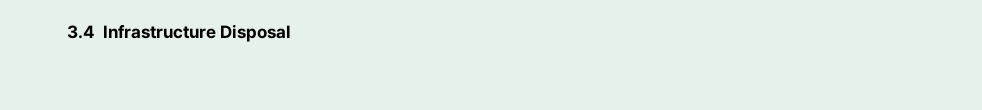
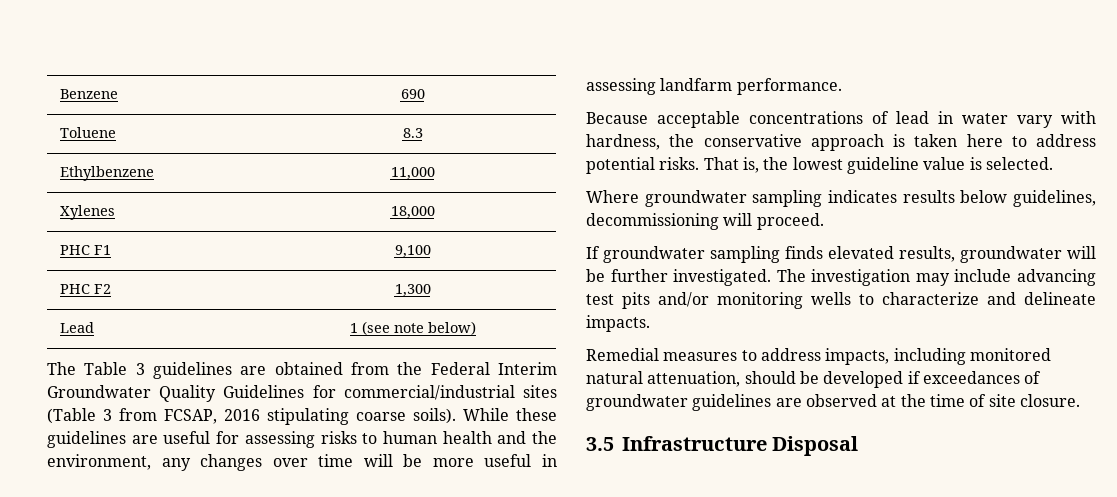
- 3.4 Infrastructure Disposal
+ Benzene | 690
+ Toluene | 8.3
+ Ethylbenzene | 11,000
+ Xylenes | 18,000
+ PHC F1 | 9,100
+ PHC F2 | 1,300
+ Lead | 1 (see note below)
+ The Table 3 guidelines are obtained from the Federal Interim Groundwater Quality Guidelines for commercial/industrial sites (Table 3 from FCSAP, 2016 stipulating coarse soils). While these guidelines are useful for assessing risks to human health and the environment, any changes over time will be more useful in assessing landfarm performance.
+ Because acceptable concentrations of lead in water vary with hardness, the conservative approach is taken here to address potential risks. That is, the lowest guideline value is selected.
+ Where groundwater sampling indicates results below guidelines, decommissioning will proceed.
+ If groundwater sampling finds elevated results, groundwater will be further investigated. The investigation may include advancing test pits and/or monitoring wells to characterize and delineate impacts.
+ Remedial measures to address impacts, including monitored natural attenuation, should be developed if exceedances of groundwater guidelines are observed at the time of site closure.
+ 3.5 Infrastructure Disposal

